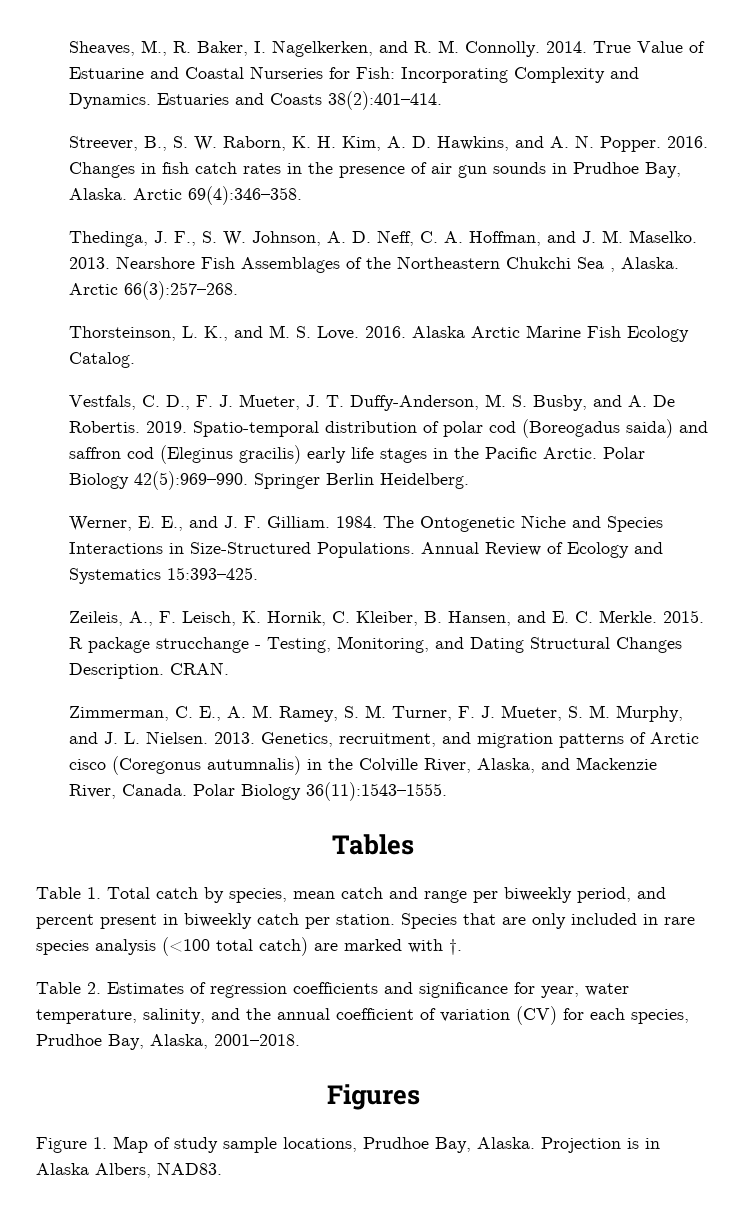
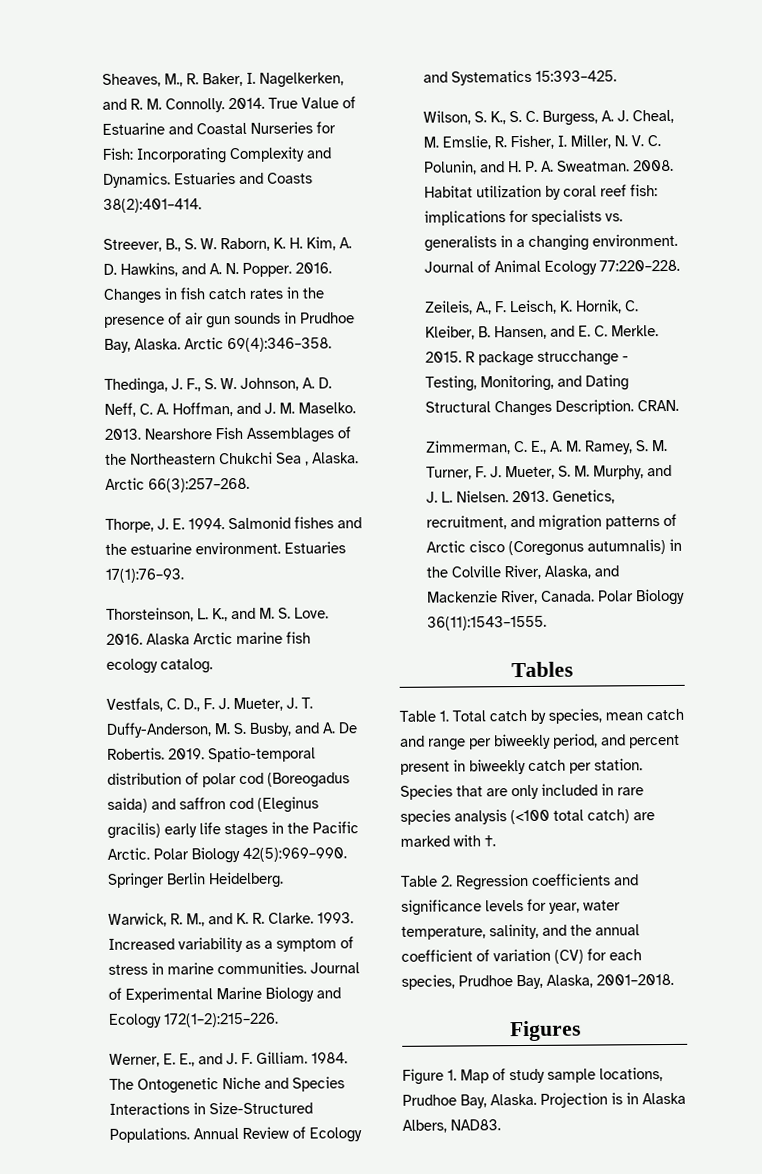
+ Thorpe, J. E. 1994. Salmonid fishes and the estuarine environment. Estuaries 17(1):76–93.
- Alaska Arctic Marine Fish Ecology Catalog.
+ Alaska Arctic marine fish ecology catalog.
+ Warwick, R. M., and K. R. Clarke. 1993. Increased variability as a symptom of stress in marine communities. Journal of Experimental Marine Biology and Ecology 172(1–2):215–226.
+ Wilson, S. K., S. C. Burgess, A. J. Cheal, M. Emslie, R. Fisher, I. Miller, N. V. C. Polunin, and H. P. A. Sweatman. 2008. Habitat utilization by coral reef fish: implications for specialists vs. generalists in a changing environment. Journal of Animal Ecology 77:220–228.
- Table 2. Estimates of regression coefficients and significance for year, water temperature, salinity, and the annual coefficient of variation (CV) for each species, Prudhoe Bay, Alaska, 2001–2018.
+ Table 2. Regression coefficients and significance levels for year, water temperature, salinity, and the annual coefficient of variation (CV) for each species, Prudhoe Bay, Alaska, 2001–2018.

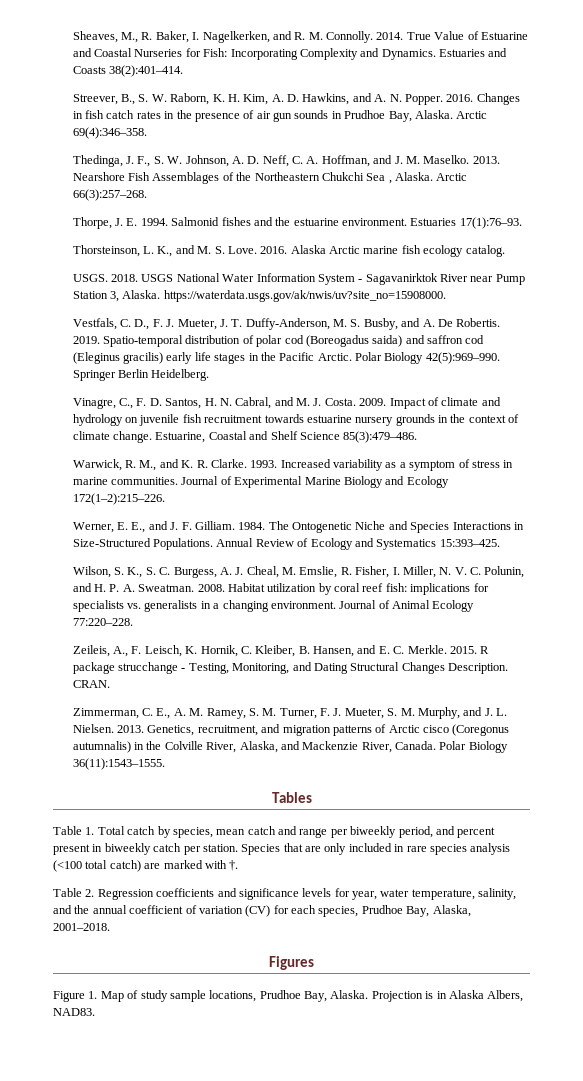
+ USGS. 2018. USGS National Water Information System - Sagavanirktok River near Pump Station 3, Alaska. https://waterdata.usgs.gov/ak/nwis/uv?site_no=15908000.
+ Vinagre, C., F. D. Santos, H. N. Cabral, and M. J. Costa. 2009. Impact of climate and hydrology on juvenile fish recruitment towards estuarine nursery grounds in the context of climate change. Estuarine, Coastal and Shelf Science 85(3):479–486.

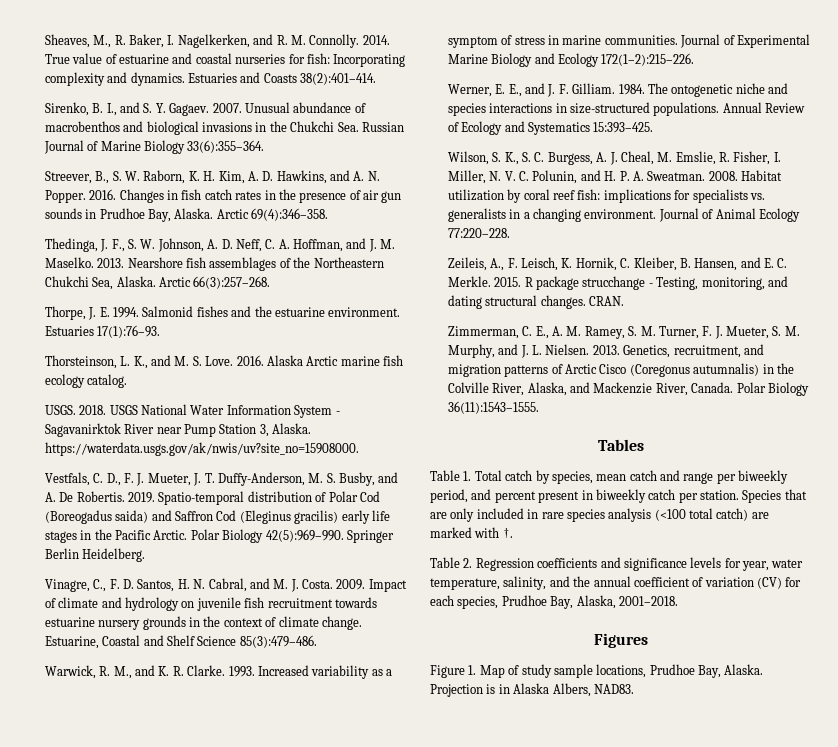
- True Value of Estuarine and Coastal Nurseries for Fish: Incorporating Complexity and Dynamics. Estuaries and Coasts 38(2):401–414.
+ True value of estuarine and coastal nurseries for fish: Incorporating complexity and dynamics. Estuaries and Coasts 38(2):401–414.
+ Sirenko, B. I., and S. Y. Gagaev. 2007. Unusual abundance of macrobenthos and biological invasions in the Chukchi Sea. Russian Journal of Marine Biology 33(6):355–364.
- Nearshore Fish Assemblages of the Northeastern Chukchi Sea , Alaska.
+ Nearshore fish assemblages of the Northeastern Chukchi Sea, Alaska.
- Spatio-temporal distribution of polar cod (Boreogadus saida) and saffron cod (Eleginus gracilis) early life stages in the Pacific Arctic.
+ Spatio-temporal distribution of Polar Cod (Boreogadus saida) and Saffron Cod (Eleginus gracilis) early life stages in the Pacific Arctic.
- The Ontogenetic Niche and Species Interactions in Size-Structured Populations.
+ The ontogenetic niche and species interactions in size-structured populations.
- R package strucchange - Testing, Monitoring, and Dating Structural Changes Description.
+ R package strucchange - Testing, monitoring, and dating structural changes.
- Genetics, recruitment, and migration patterns of Arctic cisco (Coregonus autumnalis) in the Colville River, Alaska, and Mackenzie River, Canada.
+ Genetics, recruitment, and migration patterns of Arctic Cisco (Coregonus autumnalis) in the Colville River, Alaska, and Mackenzie River, Canada.

